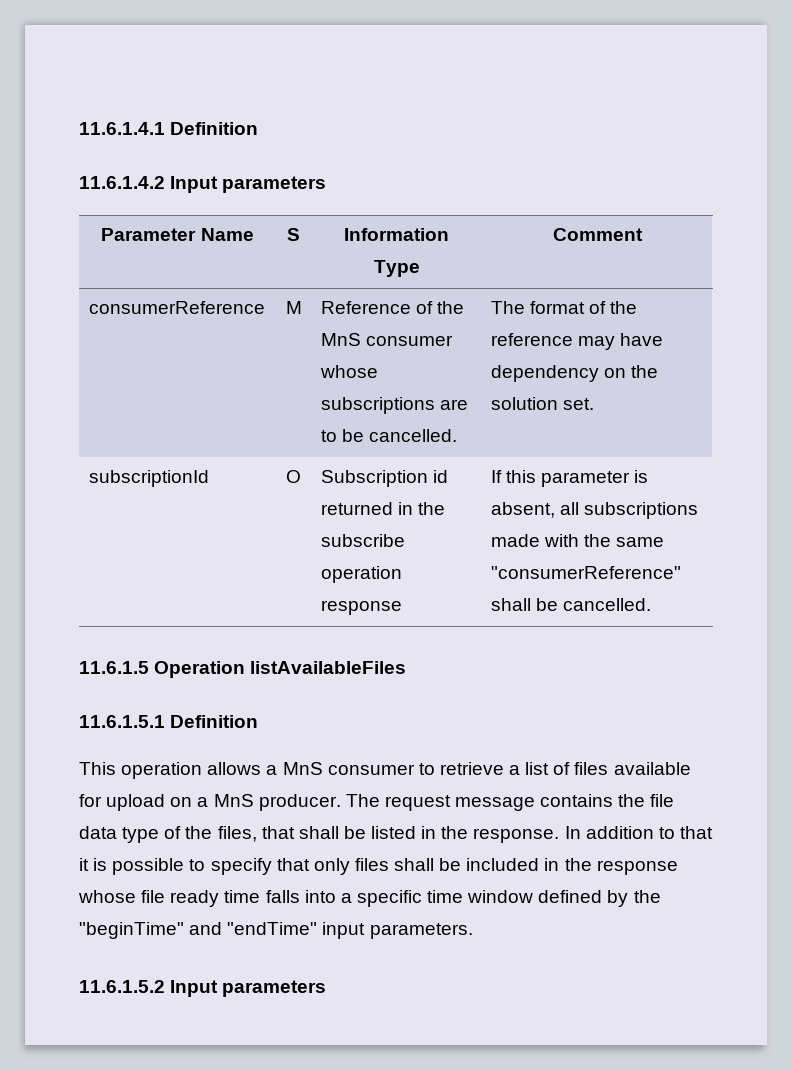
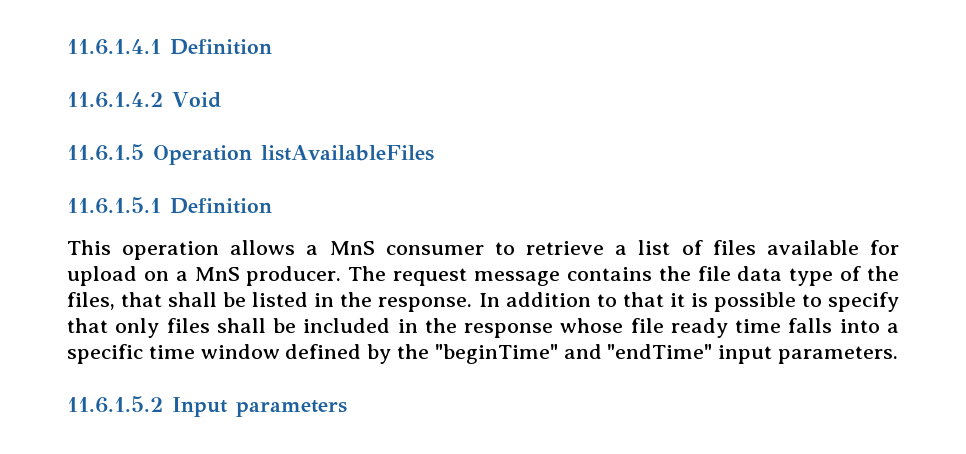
- 11.6.1.4.2 Input parameters
- Parameter Name | S | Information Type | Comment
- consumerReference | M | Reference of the MnS consumer whose subscriptions are to be cancelled. | The format of the reference may have dependency on the solution set.
- subscriptionId | O | Subscription id returned in the subscribe operation response | If this parameter is absent, all subscriptions made with the same "consumerReference" shall be cancelled.
+ 11.6.1.4.2 Void

